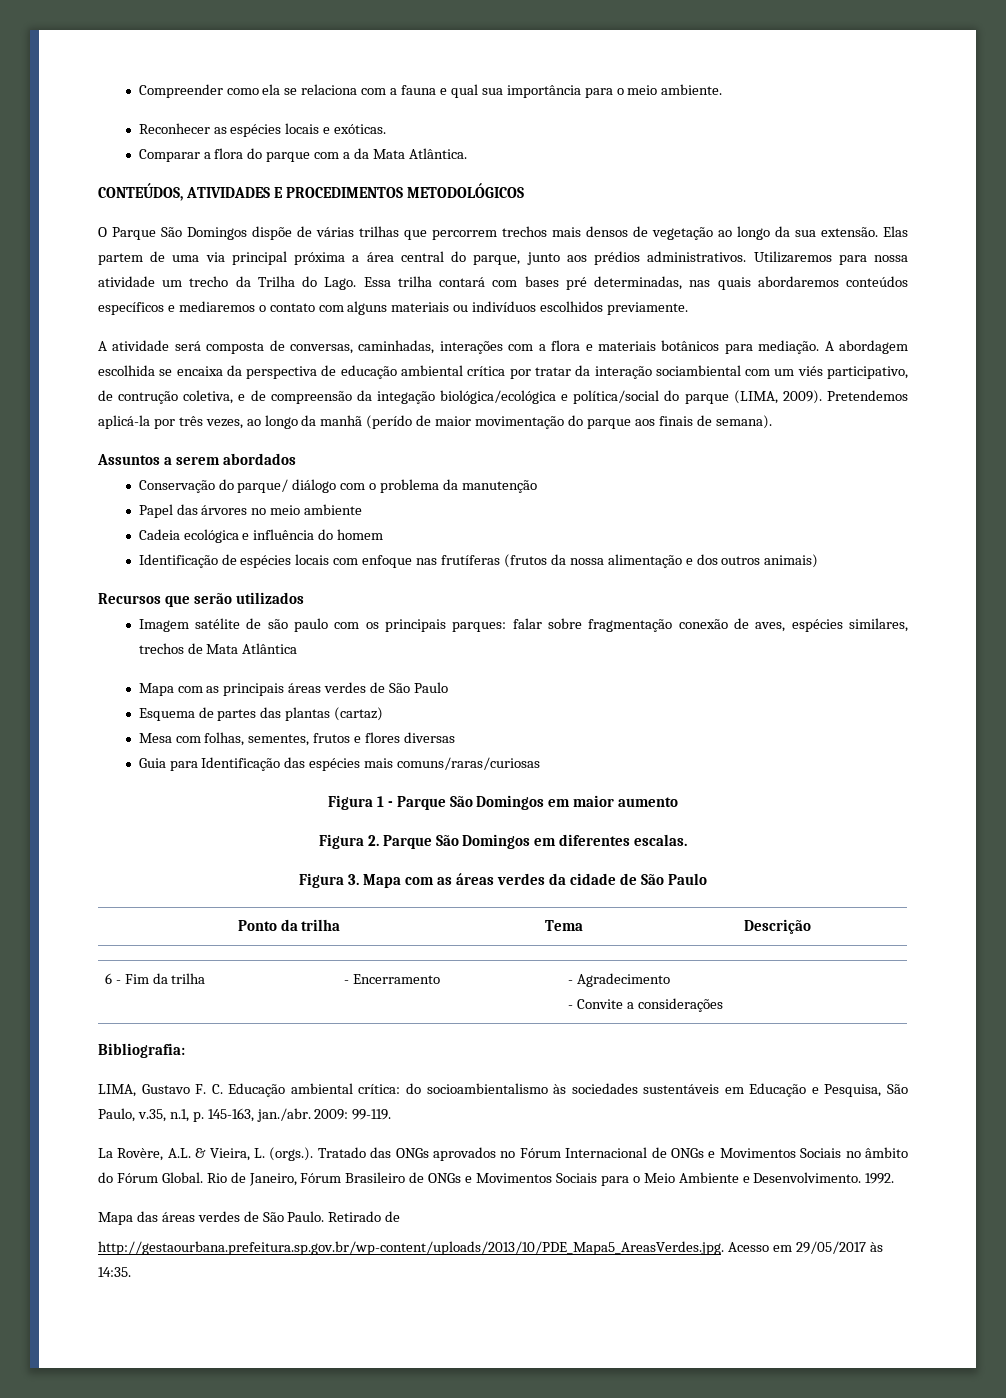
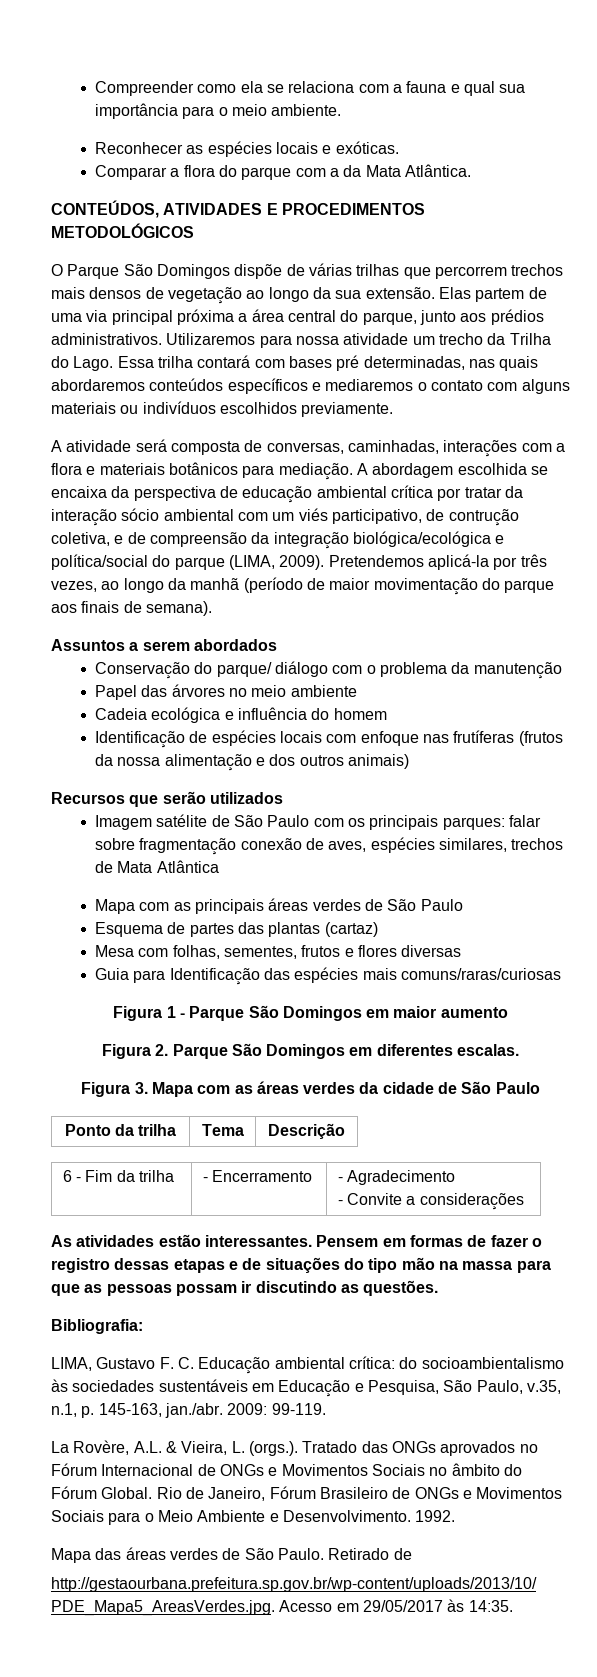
- A abordagem escolhida se encaixa da perspectiva de educação ambiental crítica por tratar da interação sociambiental com um viés participativo, de contrução coletiva, e de compreensão da integação biológica/ecológica e política/social do parque (LIMA, 2009).
+ A abordagem escolhida se encaixa da perspectiva de educação ambiental crítica por tratar da interação sócio ambiental com um viés participativo, de contrução coletiva, e de compreensão da integração biológica/ecológica e política/social do parque (LIMA, 2009).
- Pretendemos aplicá-la por três vezes, ao longo da manhã (perído de maior movimentação do parque aos finais de semana).
+ Pretendemos aplicá-la por três vezes, ao longo da manhã (período de maior movimentação do parque aos finais de semana).
- Imagem satélite de são paulo com os principais parques: falar sobre fragmentação conexão de aves, espécies similares, trechos de Mata Atlântica
+ Imagem satélite de São Paulo com os principais parques: falar sobre fragmentação conexão de aves, espécies similares, trechos de Mata Atlântica
+ As atividades estão interessantes. Pensem em formas de fazer o registro dessas etapas e de situações do tipo mão na massa para que as pessoas possam ir discutindo as questões.

